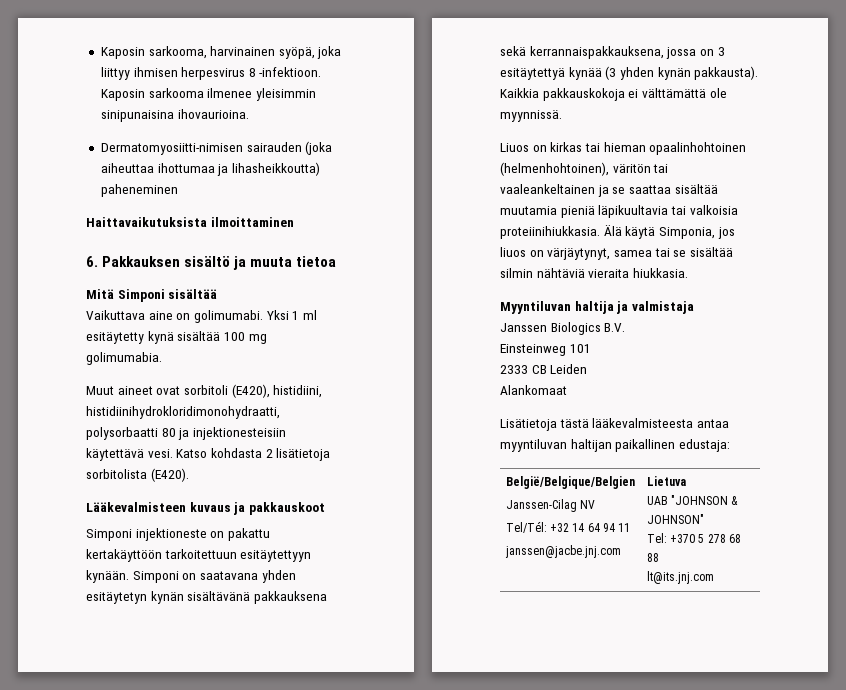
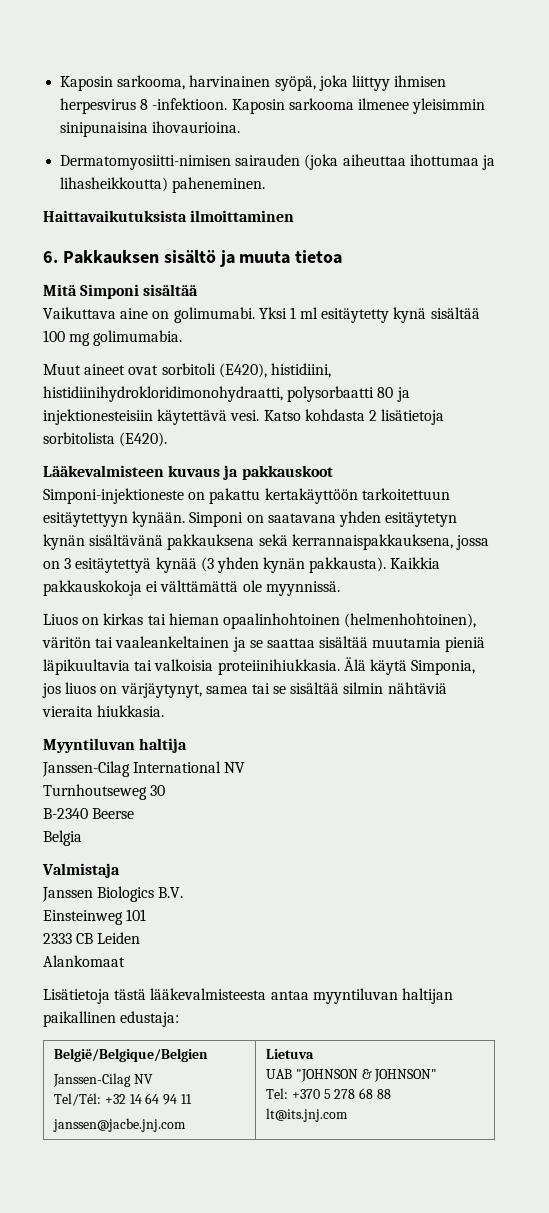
- Dermatomyosiitti-nimisen sairauden (joka aiheuttaa ihottumaa ja lihasheikkoutta) paheneminen
+ Dermatomyosiitti-nimisen sairauden (joka aiheuttaa ihottumaa ja lihasheikkoutta) paheneminen.
- Simponi injektioneste on pakattu kertakäyttöön tarkoitettuun esitäytettyyn kynään.
+ Simponi-injektioneste on pakattu kertakäyttöön tarkoitettuun esitäytettyyn kynään.
- Myyntiluvan haltija ja valmistaja
+ Myyntiluvan haltija
+ Janssen-Cilag International NV
+ Turnhoutseweg 30
+ B-2340 Beerse
+ Belgia
+ Valmistaja

